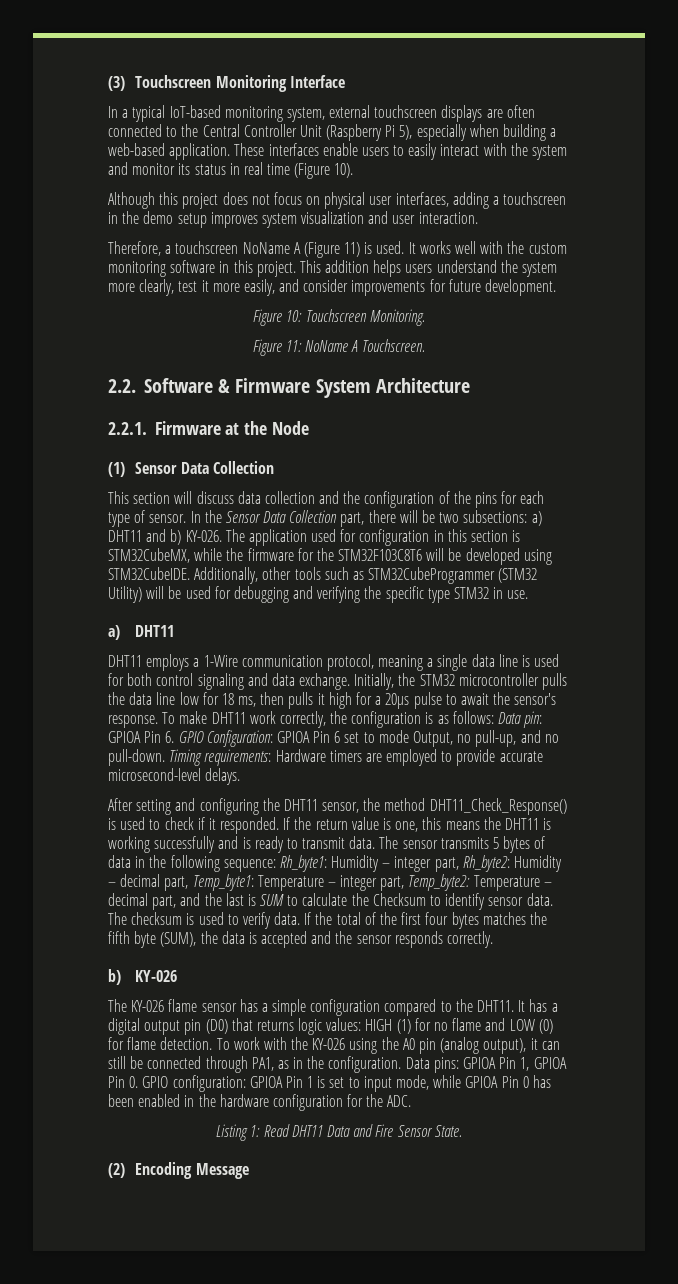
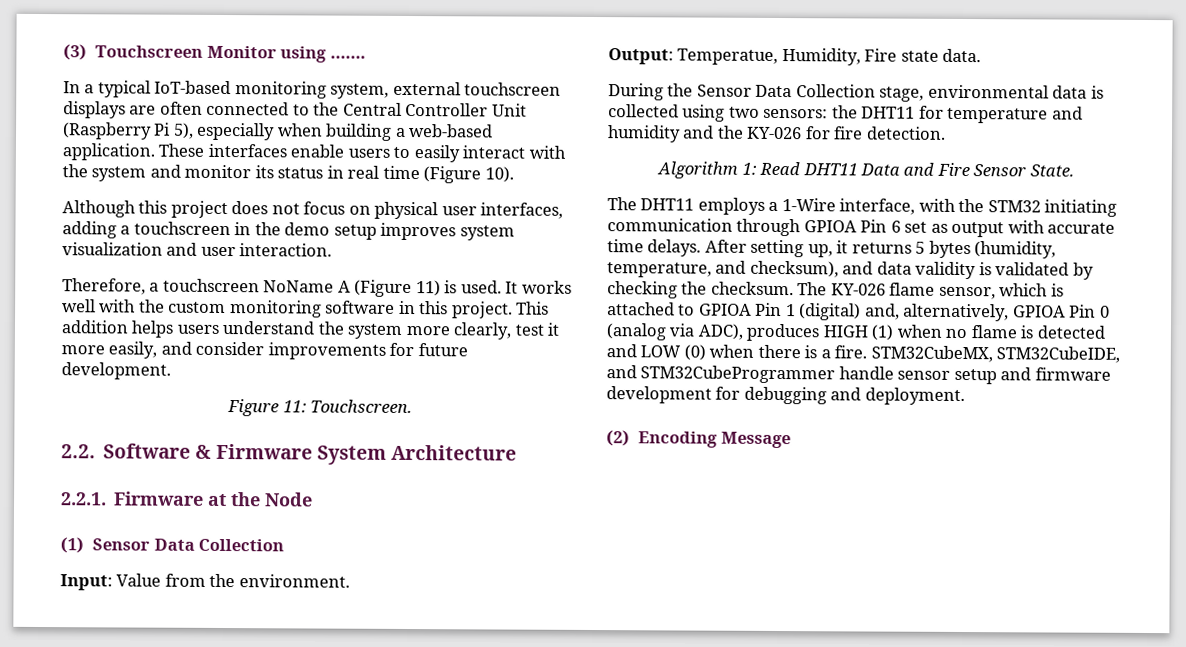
- (3) Touchscreen Monitoring Interface
+ (3) Touchscreen Monitor using …….
- Figure 10: Touchscreen Monitoring.
- Figure 11: NoName A Touchscreen.
+ Figure 11: Touchscreen.
- This section will discuss data collection and the configuration of the pins for each type of sensor. In the Sensor Data Collection part, there will be two subsections: a) DHT11 and b) KY-026. The application used for configuration in this section is STM32CubeMX, while the firmware for the STM32F103C8T6 will be developed using STM32CubeIDE. Additionally, other tools such as STM32CubeProgrammer (STM32 Utility) will be used for debugging and verifying the specific type STM32 in use.
- a) DHT11
- DHT11 employs a 1-Wire communication protocol, meaning a single data line is used for both control signaling and data exchange. Initially, the STM32 microcontroller pulls the data line low for 18 ms, then pulls it high for a 20µs pulse to await the sensor's response. To make DHT11 work correctly, the configuration is as follows: Data pin: GPIOA Pin 6. GPIO Configuration: GPIOA Pin 6 set to mode Output, no pull-up, and no pull-down. Timing requirements: Hardware timers are employed to provide accurate microsecond-level delays.
- After setting and configuring the DHT11 sensor, the method DHT11_Check_Response() is used to check if it responded. If the return value is one, this means the DHT11 is working successfully and is ready to transmit data. The sensor transmits 5 bytes of data in the following sequence: Rh_byte1: Humidity – integer part, Rh_byte2: Humidity – decimal part, Temp_byte1: Temperature – integer part, Temp_byte2: Temperature – decimal part, and the last is SUM to calculate the Checksum to identify sensor data. The checksum is used to verify data. If the total of the first four bytes matches the fifth byte (SUM), the data is accepted and the sensor responds correctly.
- b) KY-026
- The KY-026 flame sensor has a simple configuration compared to the DHT11. It has a digital output pin (D0) that returns logic values: HIGH (1) for no flame and LOW (0) for flame detection. To work with the KY-026 using the A0 pin (analog output), it can still be connected through PA1, as in the configuration. Data pins: GPIOA Pin 1, GPIOA Pin 0. GPIO configuration: GPIOA Pin 1 is set to input mode, while GPIOA Pin 0 has been enabled in the hardware configuration for the ADC.
- Listing 1: Read DHT11 Data and Fire Sensor State.
+ Input: Value from the environment.
+ Output: Temperatue, Humidity, Fire state data.
+ During the Sensor Data Collection stage, environmental data is collected using two sensors: the DHT11 for temperature and humidity and the KY-026 for fire detection.
+ Algorithm 1: Read DHT11 Data and Fire Sensor State.
+ The DHT11 employs a 1-Wire interface, with the STM32 initiating communication through GPIOA Pin 6 set as output with accurate time delays. After setting up, it returns 5 bytes (humidity, temperature, and checksum), and data validity is validated by checking the checksum. The KY-026 flame sensor, which is attached to GPIOA Pin 1 (digital) and, alternatively, GPIOA Pin 0 (analog via ADC), produces HIGH (1) when no flame is detected and LOW (0) when there is a fire. STM32CubeMX, STM32CubeIDE, and STM32CubeProgrammer handle sensor setup and firmware development for debugging and deployment.

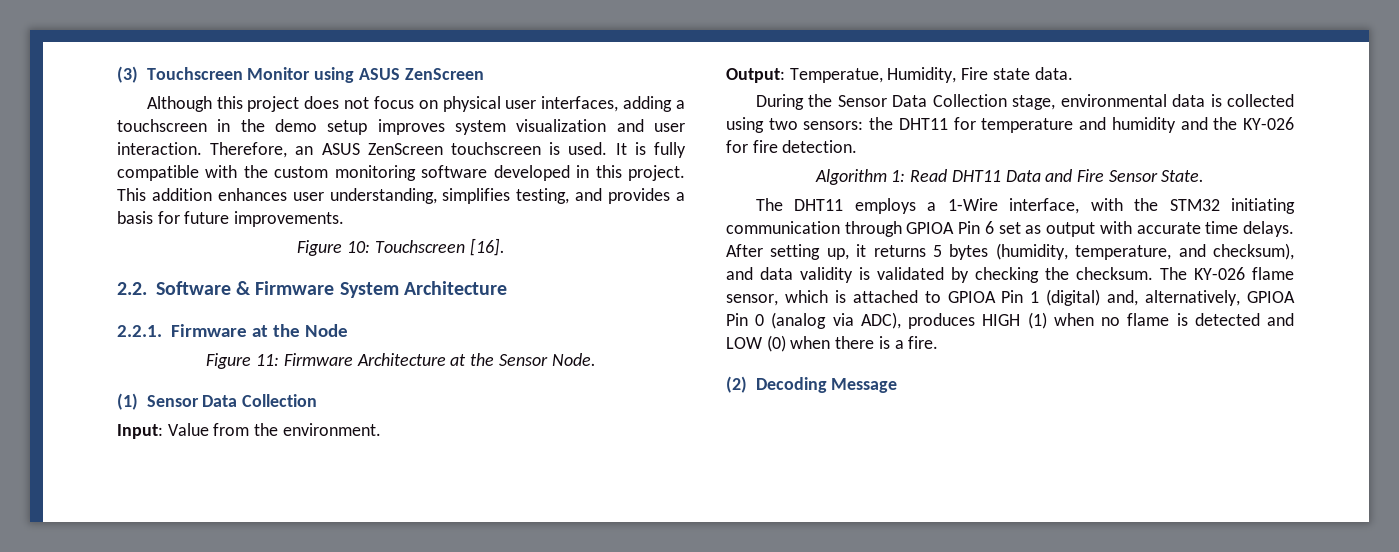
- (3) Touchscreen Monitor using …….
- In a typical IoT-based monitoring system, external touchscreen displays are often connected to the Central Controller Unit (Raspberry Pi 5), especially when building a web-based application. These interfaces enable users to easily interact with the system and monitor its status in real time (Figure 10).
+ (3) Touchscreen Monitor using ASUS ZenScreen
- Although this project does not focus on physical user interfaces, adding a touchscreen in the demo setup improves system visualization and user interaction.
- Therefore, a touchscreen NoName A (Figure 11) is used. It works well with the custom monitoring software in this project.
+ Although this project does not focus on physical user interfaces, adding a touchscreen in the demo setup improves system visualization and user interaction. Therefore, an ASUS ZenScreen touchscreen is used. It is fully compatible with the custom monitoring software developed in this project.
- This addition helps users understand the system more clearly, test it more easily, and consider improvements for future development.
- Figure 11: Touchscreen.
+ This addition enhances user understanding, simplifies testing, and provides a basis for future improvements.
+ Figure 10: Touchscreen [16].
+ Figure 11: Firmware Architecture at the Sensor Node.
- STM32CubeMX, STM32CubeIDE, and STM32CubeProgrammer handle sensor setup and firmware development for debugging and deployment.
- (2) Encoding Message
+ (2) Decoding Message

